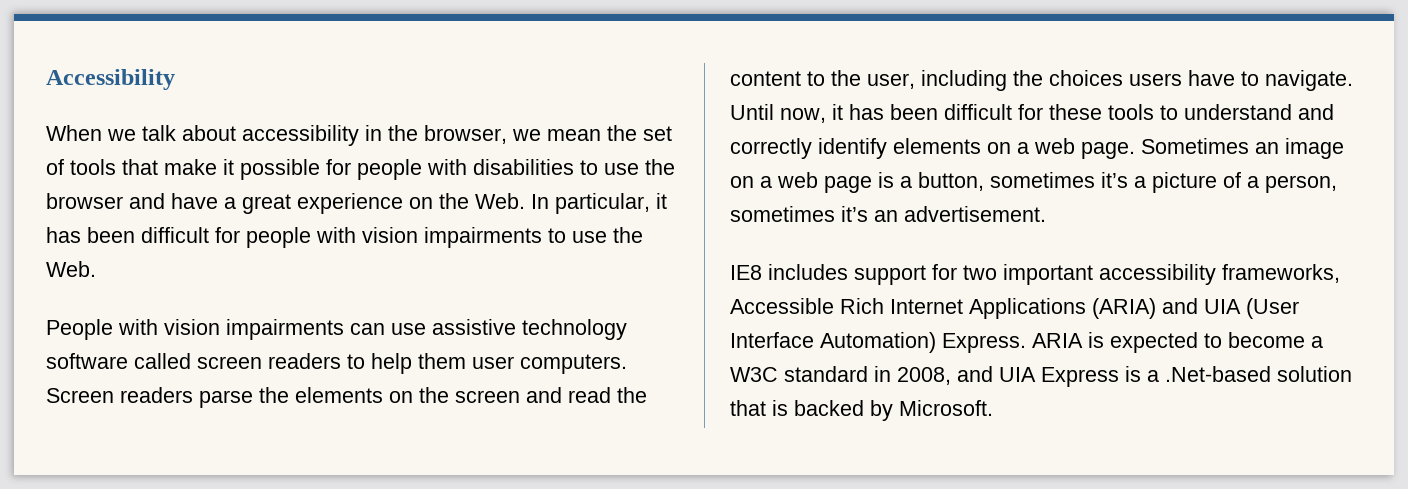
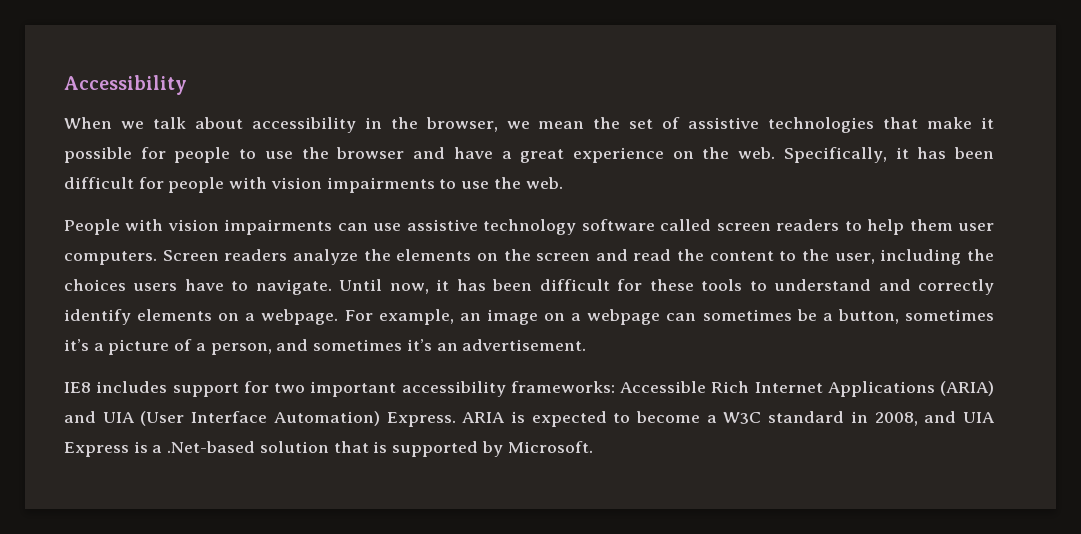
- When we talk about accessibility in the browser, we mean the set of tools that make it possible for people with disabilities to use the browser and have a great experience on the Web. In particular, it has been difficult for people with vision impairments to use the Web.
+ When we talk about accessibility in the browser, we mean the set of assistive technologies that make it possible for people to use the browser and have a great experience on the web. Specifically, it has been difficult for people with vision impairments to use the web.
- Screen readers parse the elements on the screen and read the content to the user, including the choices users have to navigate.
+ Screen readers analyze the elements on the screen and read the content to the user, including the choices users have to navigate.
- Until now, it has been difficult for these tools to understand and correctly identify elements on a web page. Sometimes an image on a web page is a button, sometimes it’s a picture of a person, sometimes it’s an advertisement.
+ Until now, it has been difficult for these tools to understand and correctly identify elements on a webpage. For example, an image on a webpage can sometimes be a button, sometimes it’s a picture of a person, and sometimes it’s an advertisement.
- IE8 includes support for two important accessibility frameworks, Accessible Rich Internet Applications (ARIA) and UIA (User Interface Automation) Express.
+ IE8 includes support for two important accessibility frameworks: Accessible Rich Internet Applications (ARIA) and UIA (User Interface Automation) Express.
- ARIA is expected to become a W3C standard in 2008, and UIA Express is a .Net-based solution that is backed by Microsoft.
+ ARIA is expected to become a W3C standard in 2008, and UIA Express is a .Net-based solution that is supported by Microsoft.

